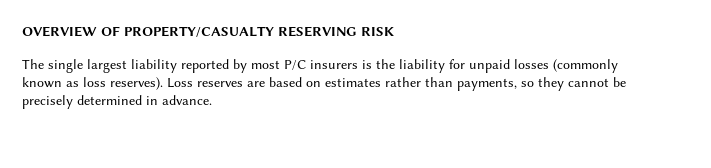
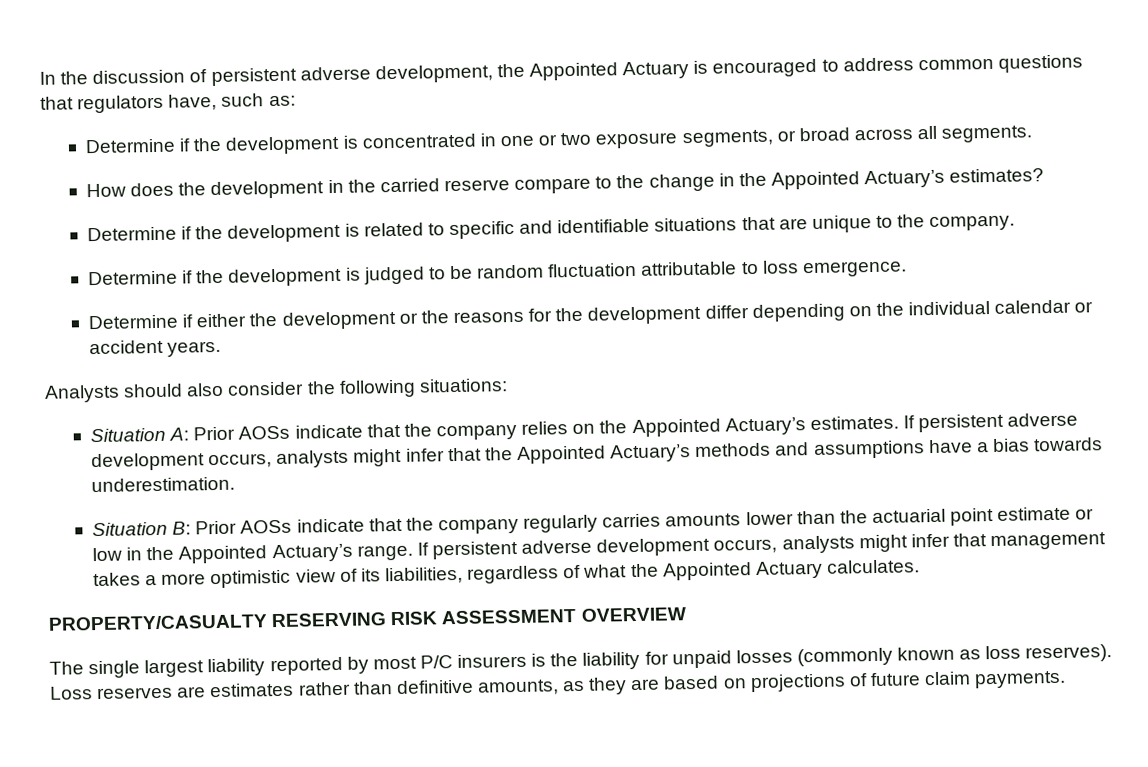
- OVERVIEW OF PROPERTY/CASUALTY RESERVING RISK
+ In the discussion of persistent adverse development, the Appointed Actuary is encouraged to address common questions that regulators have, such as:
+ Determine if the development is concentrated in one or two exposure segments, or broad across all segments.
+ How does the development in the carried reserve compare to the change in the Appointed Actuary’s estimates?
+ Determine if the development is related to specific and identifiable situations that are unique to the company.
+ Determine if the development is judged to be random fluctuation attributable to loss emergence.
+ Determine if either the development or the reasons for the development differ depending on the individual calendar or accident years.
+ Analysts should also consider the following situations:
+ Situation A: Prior AOSs indicate that the company relies on the Appointed Actuary’s estimates. If persistent adverse development occurs, analysts might infer that the Appointed Actuary’s methods and assumptions have a bias towards underestimation.
+ Situation B: Prior AOSs indicate that the company regularly carries amounts lower than the actuarial point estimate or low in the Appointed Actuary’s range. If persistent adverse development occurs, analysts might infer that management takes a more optimistic view of its liabilities, regardless of what the Appointed Actuary calculates.
+ PROPERTY/CASUALTY RESERVING RISK ASSESSMENT OVERVIEW
- Loss reserves are based on estimates rather than payments, so they cannot be precisely determined in advance.
+ Loss reserves are estimates rather than definitive amounts, as they are based on projections of future claim payments.

